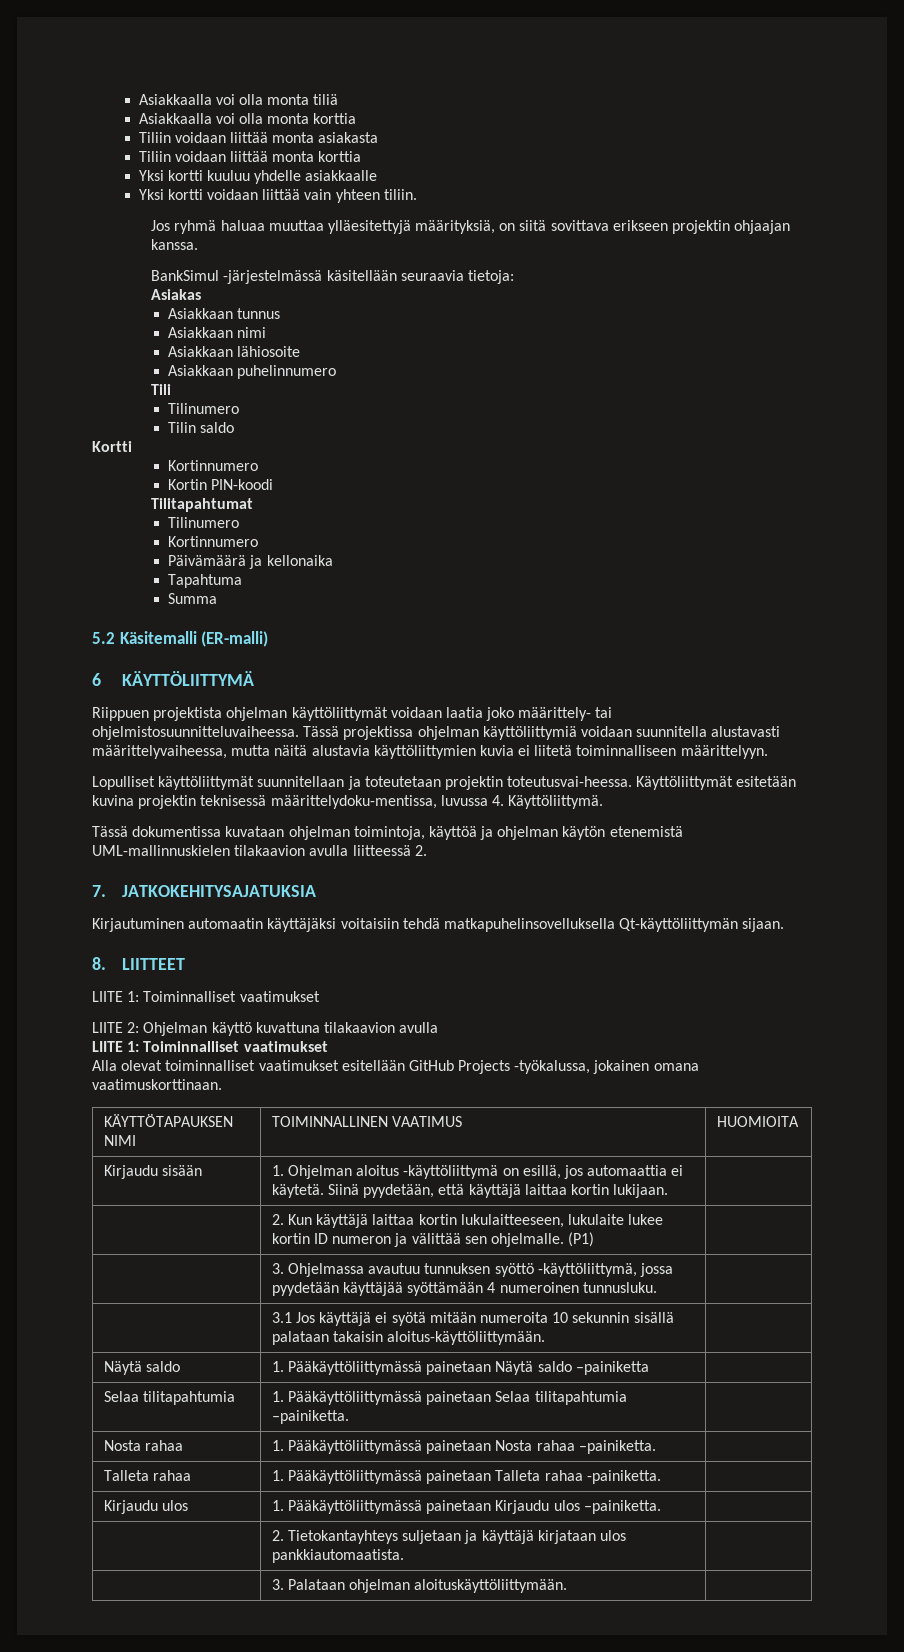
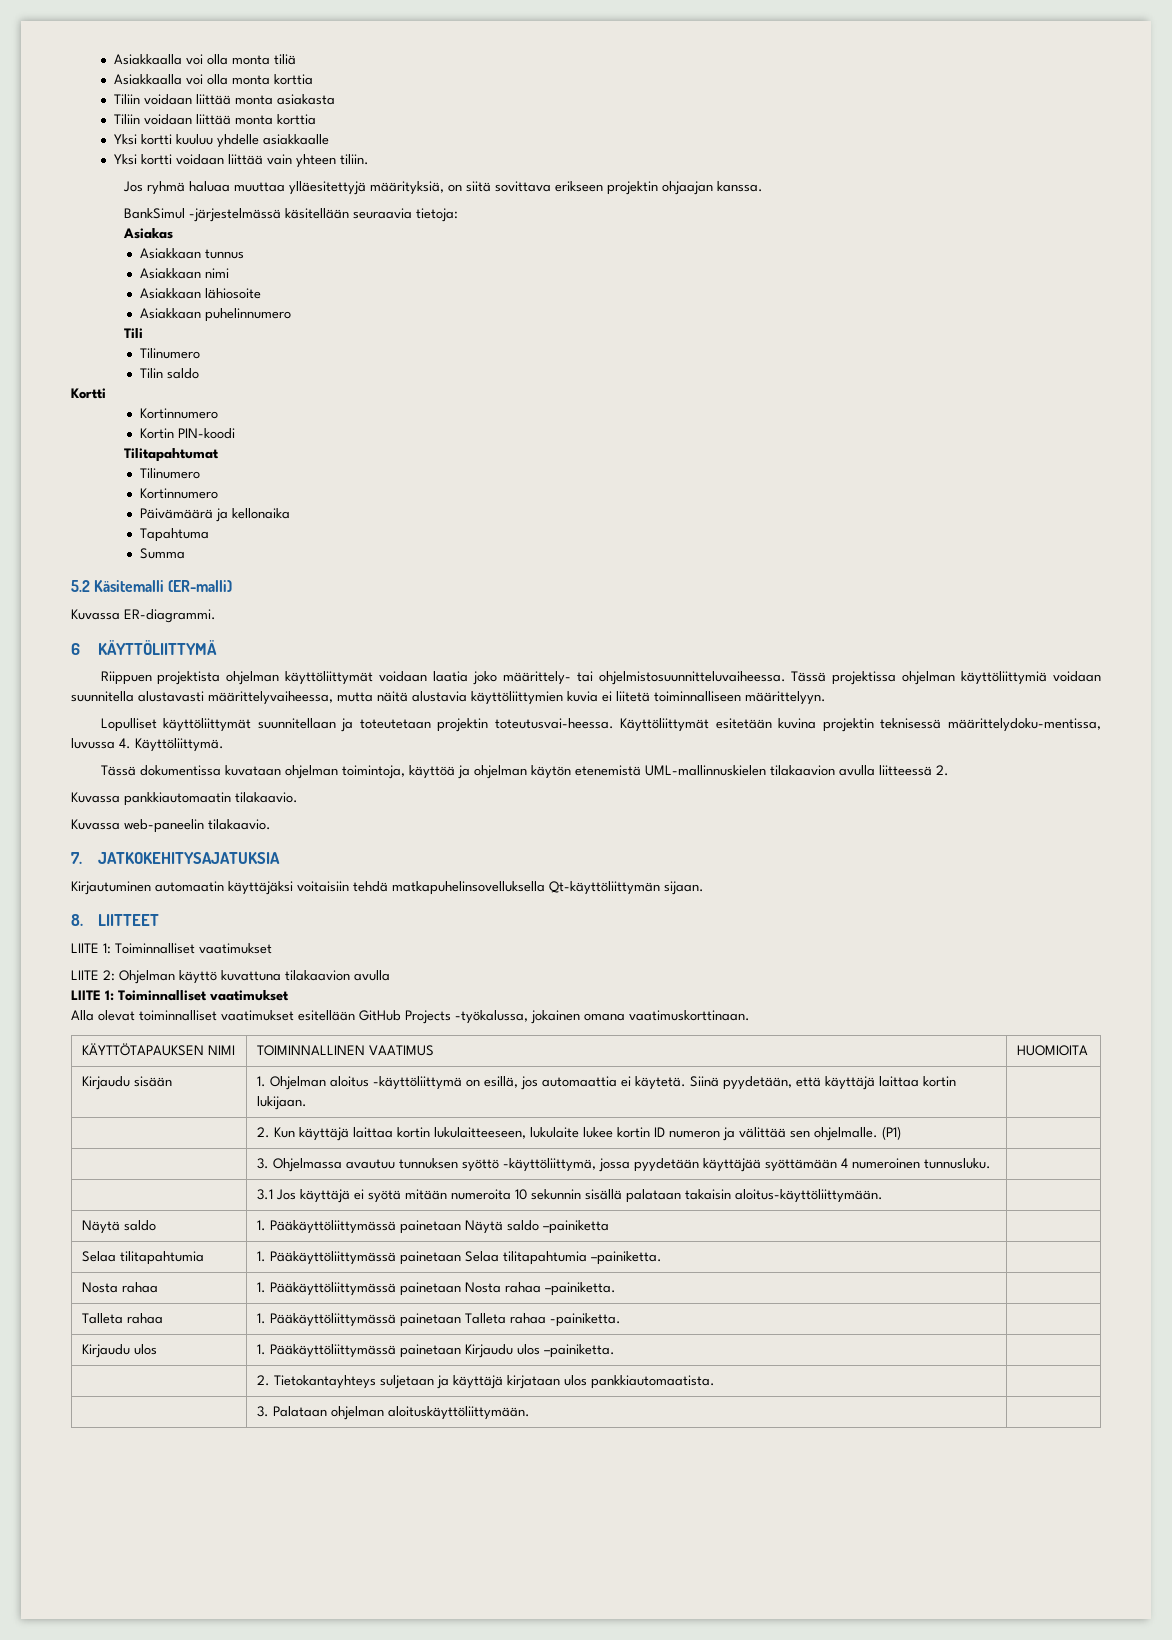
+ Kuvassa ER-diagrammi.
+ Kuvassa pankkiautomaatin tilakaavio.
+ Kuvassa web-paneelin tilakaavio.

